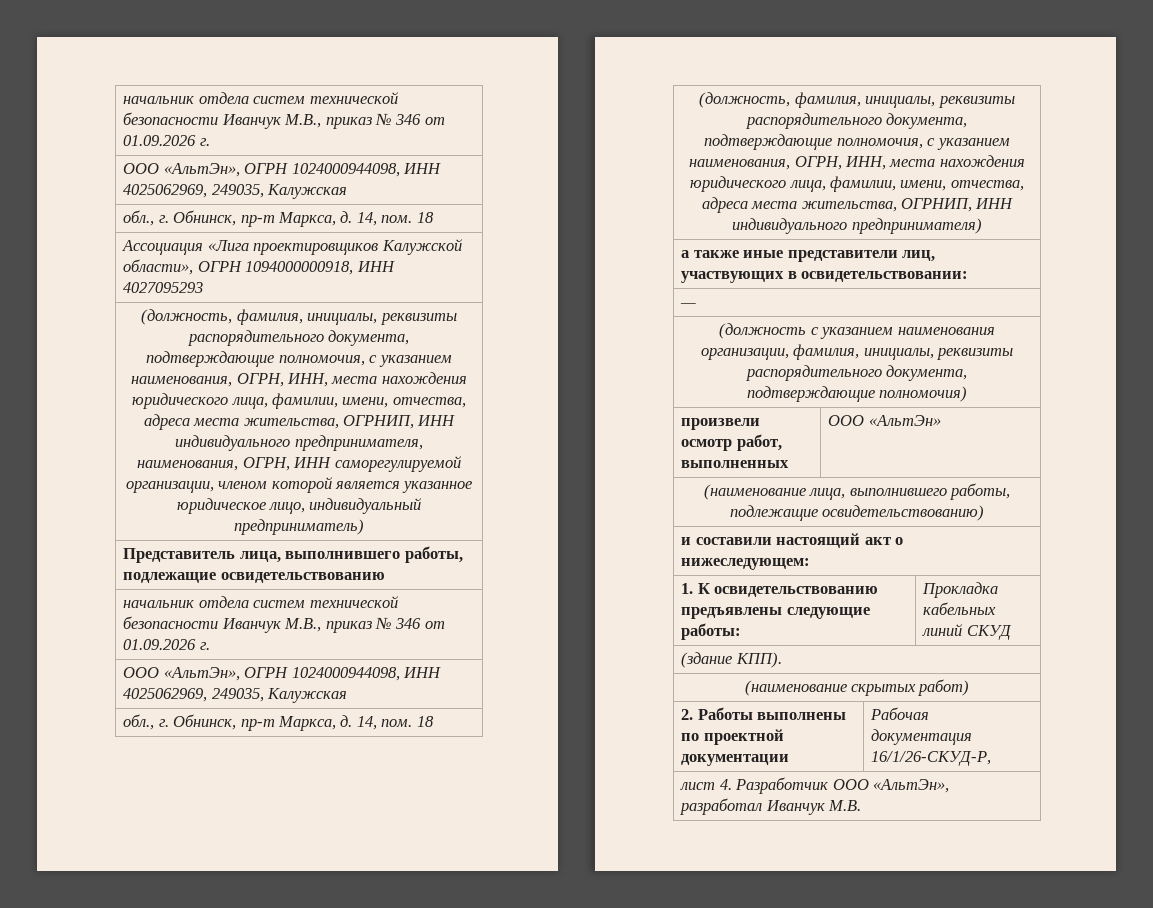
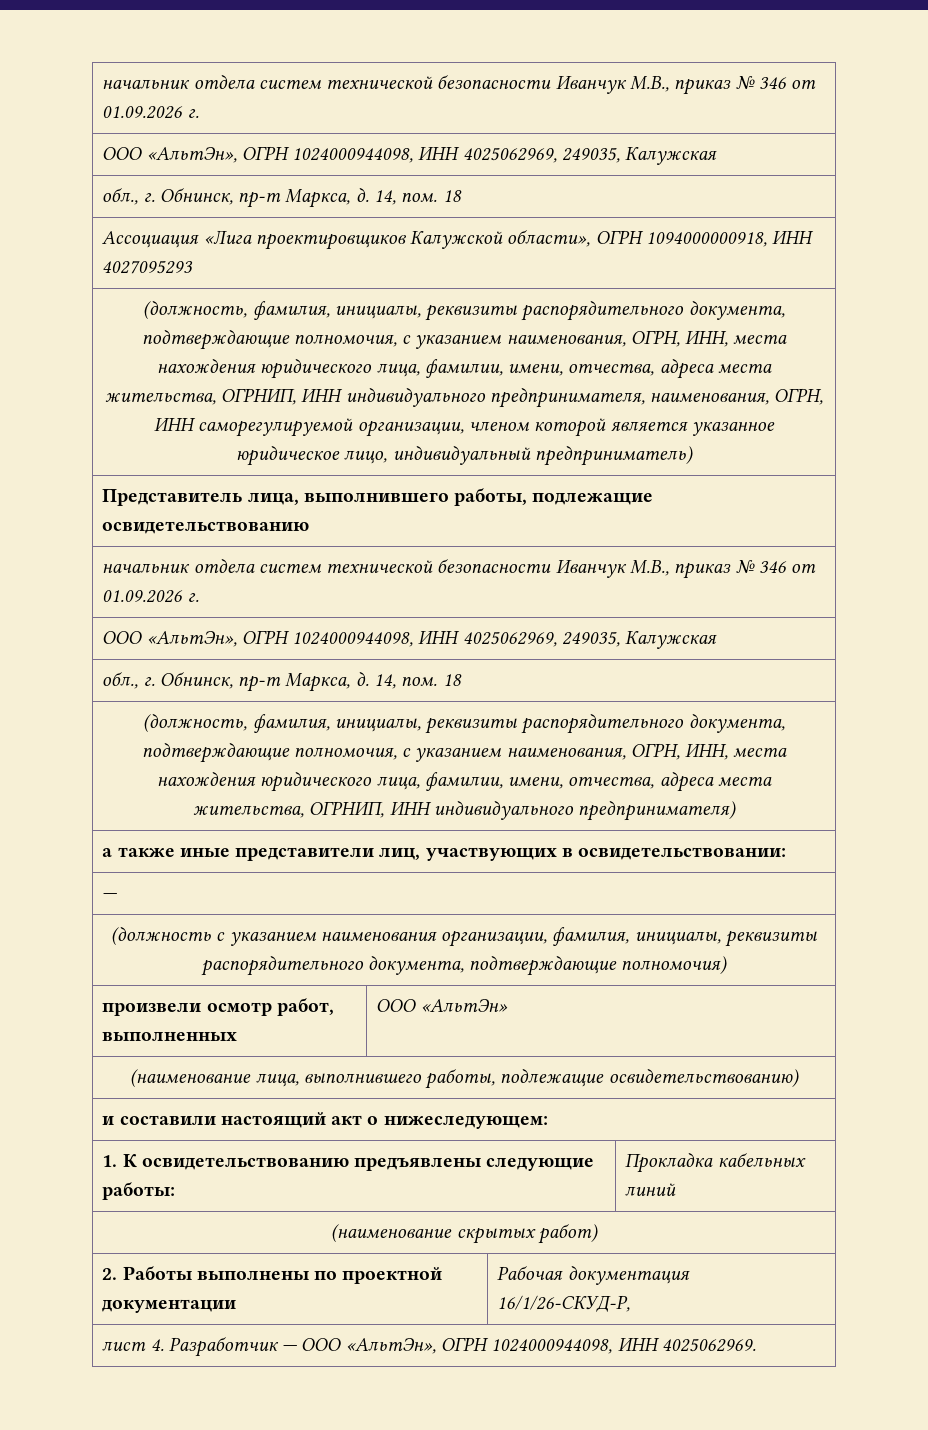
- 1. К освидетельствованию предъявлены следующие работы: | Прокладка кабельных линий СКУД
- (здание КПП).
+ 1. К освидетельствованию предъявлены следующие работы: | Прокладка кабельных линий
- лист 4. Разработчик ООО «АльтЭн», разработал Иванчук М.В.
+ лист 4. Разработчик — ООО «АльтЭн», ОГРН 1024000944098, ИНН 4025062969.

